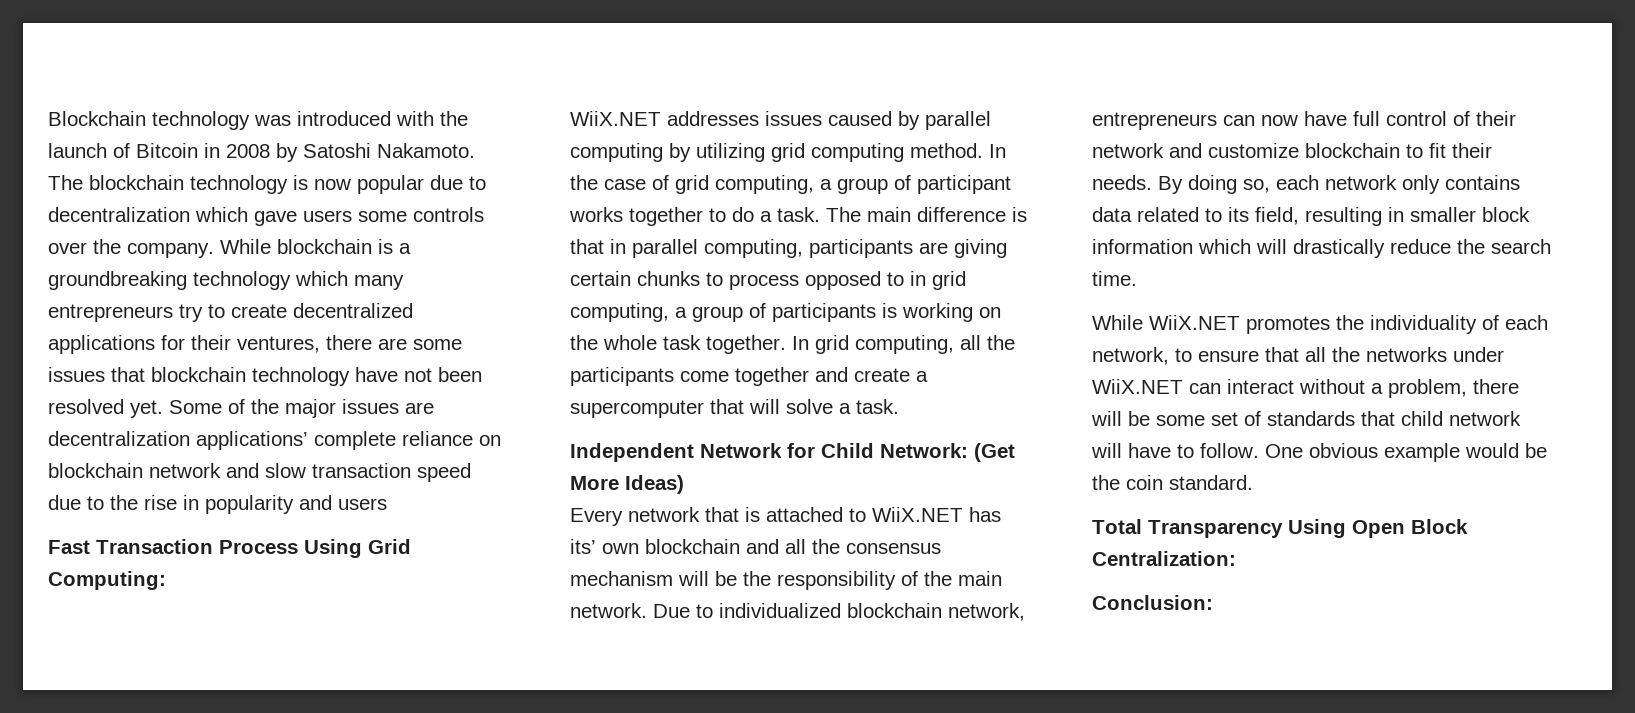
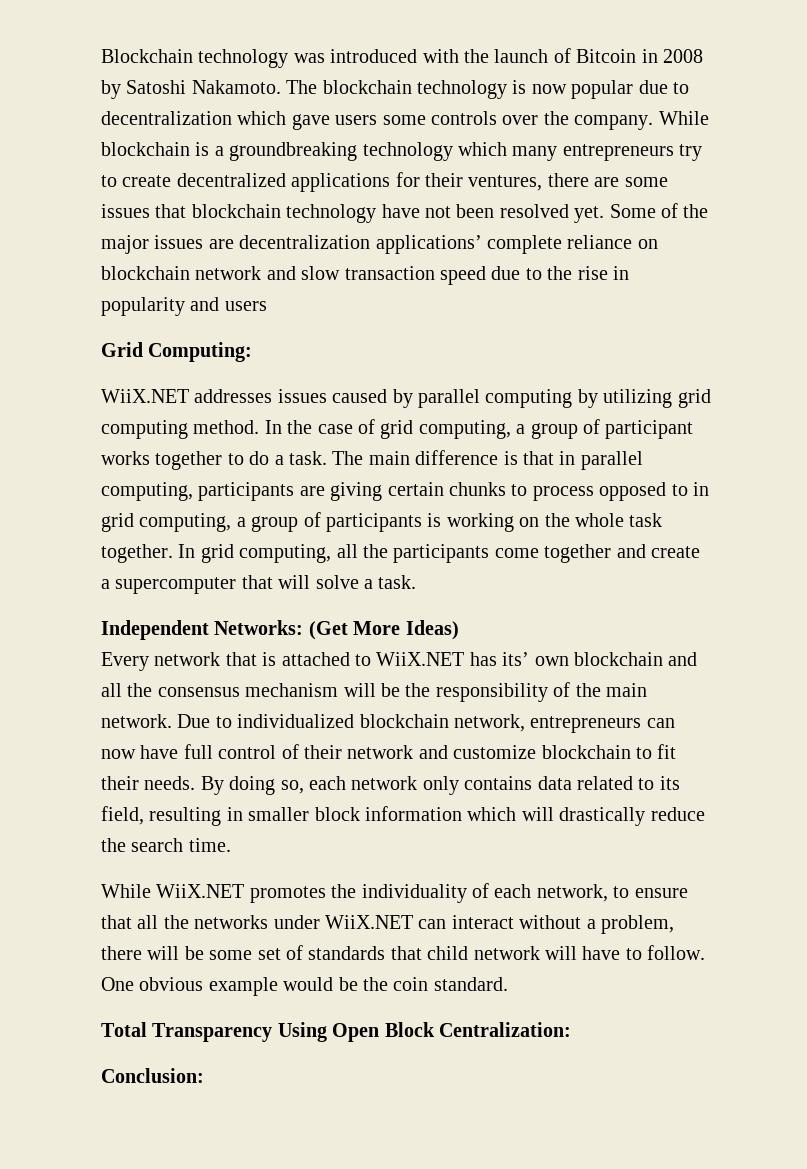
- Fast Transaction Process Using Grid Computing:
+ Grid Computing:
- Independent Network for Child Network: (Get More Ideas)
+ Independent Networks: (Get More Ideas)

